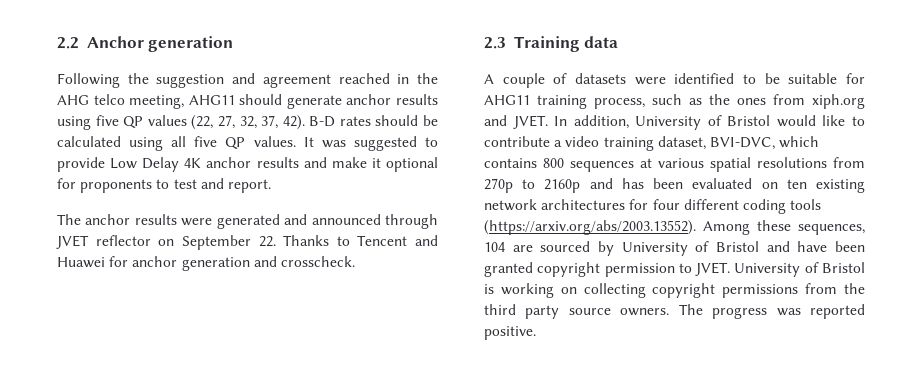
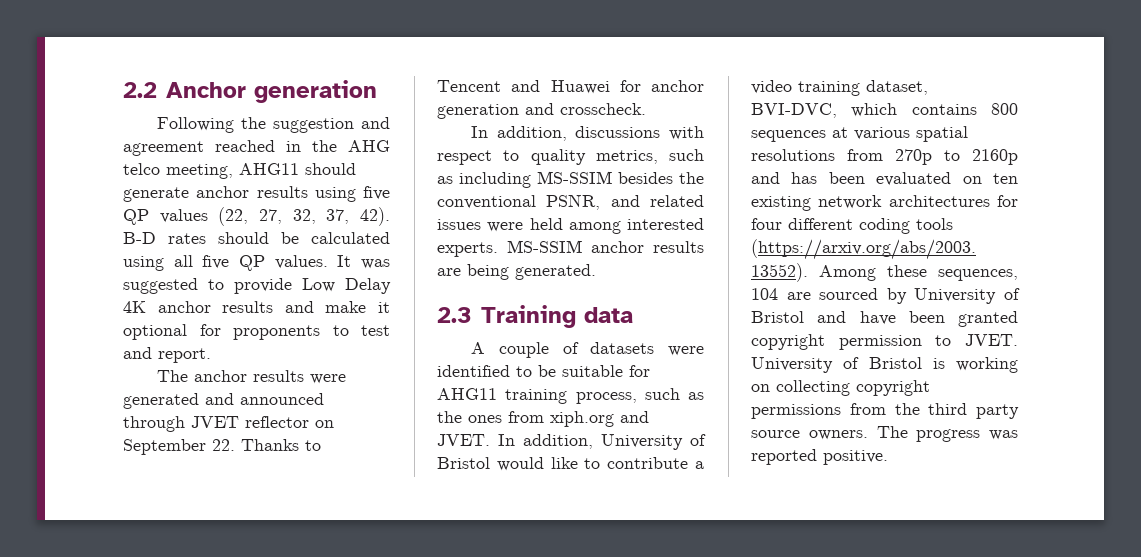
+ In addition, discussions with respect to quality metrics, such as including MS-SSIM besides the conventional PSNR, and related issues were held among interested experts. MS-SSIM anchor results are being generated.

